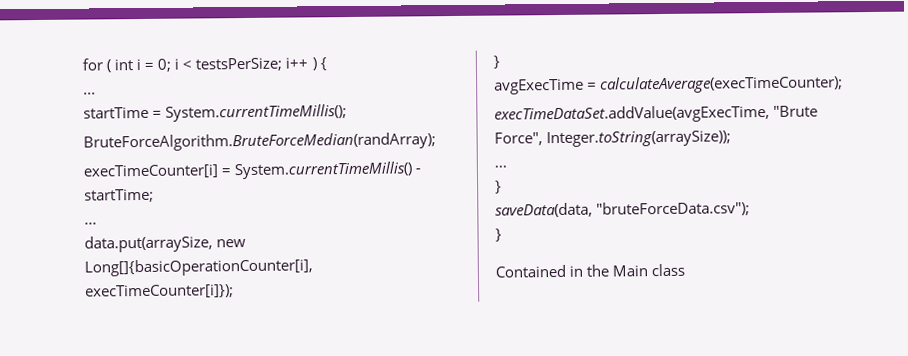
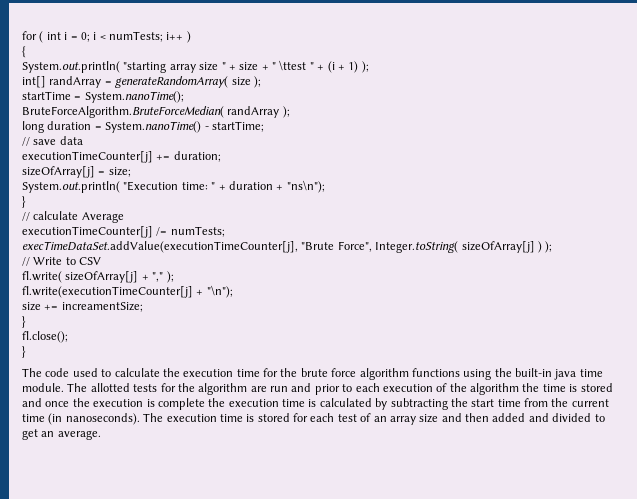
- for ( int i = 0; i < testsPerSize; i++ ) {
- ...
- startTime = System.currentTimeMillis();
- BruteForceAlgorithm.BruteForceMedian(randArray);
- execTimeCounter[i] = System.currentTimeMillis() - startTime;
- ...
- data.put(arraySize, new Long[]{basicOperationCounter[i], execTimeCounter[i]});
+ for ( int i = 0; i < numTests; i++ )
+ {
+ System.out.println( "starting array size " + size + " \ttest " + (i + 1) );
+ int[] randArray = generateRandomArray( size );
+ startTime = System.nanoTime();
+ BruteForceAlgorithm.BruteForceMedian( randArray );
+ long duration = System.nanoTime() - startTime;
+ // save data
+ executionTimeCounter[j] += duration;
+ sizeOfArray[j] = size;
+ System.out.println( "Execution time: " + duration + "ns\n");
  }
- avgExecTime = calculateAverage(execTimeCounter);
- execTimeDataSet.addValue(avgExecTime, "Brute Force", Integer.toString(arraySize));
- ...
+ // calculate Average
+ executionTimeCounter[j] /= numTests;
+ execTimeDataSet.addValue(executionTimeCounter[j], "Brute Force", Integer.toString( sizeOfArray[j] ) );
+ // Write to CSV
+ fl.write( sizeOfArray[j] + "," );
+ fl.write(executionTimeCounter[j] + "\n");
+ size += increamentSize;
  }
- saveData(data, "bruteForceData.csv");
+ fl.close();
  }
- Contained in the Main class
+ The code used to calculate the execution time for the brute force algorithm functions using the built-in java time module. The allotted tests for the algorithm are run and prior to each execution of the algorithm the time is stored and once the execution is complete the execution time is calculated by subtracting the start time from the current time (in nanoseconds). The execution time is stored for each test of an array size and then added and divided to get an average.

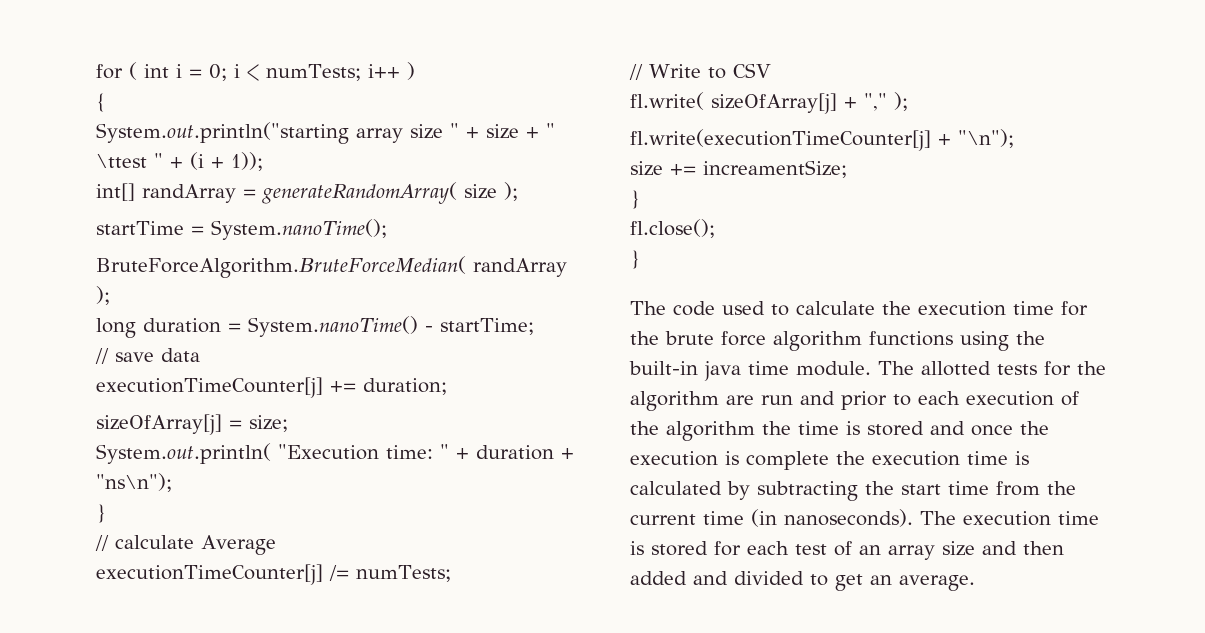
- System.out.println( "starting array size " + size + " \ttest " + (i + 1) );
+ System.out.println("starting array size " + size + " \ttest " + (i + 1));
- execTimeDataSet.addValue(executionTimeCounter[j], "Brute Force", Integer.toString( sizeOfArray[j] ) );

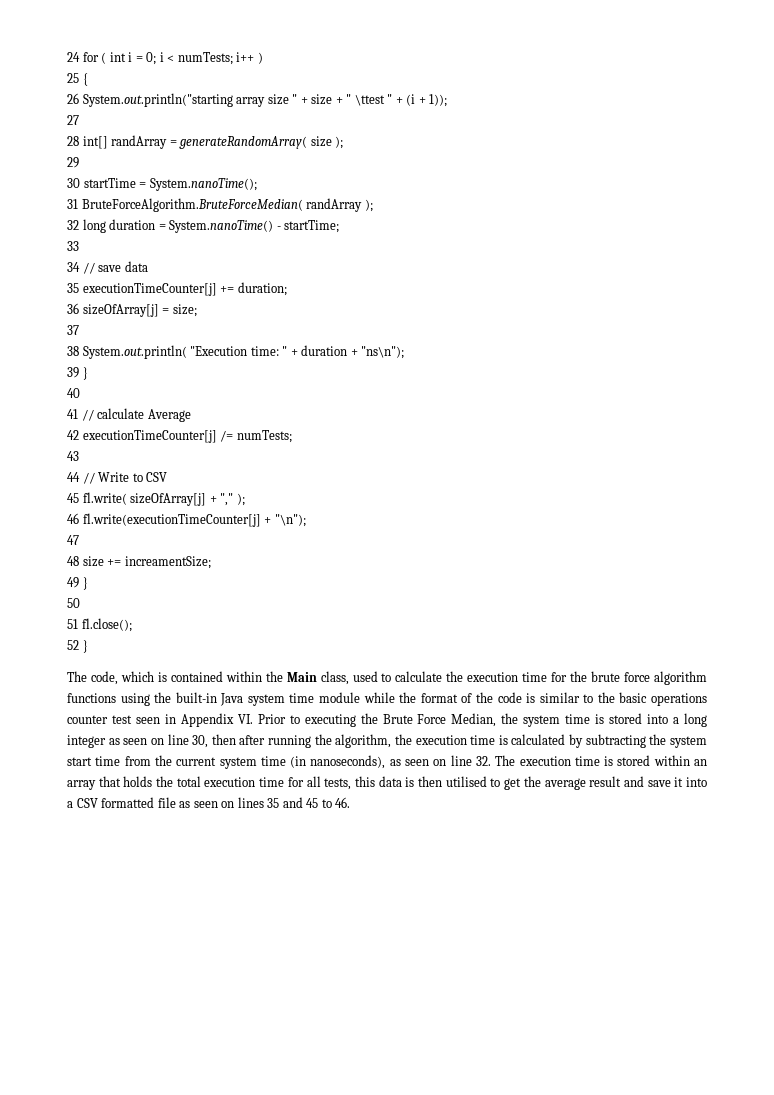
- for ( int i = 0; i < numTests; i++ )
+ 24 for ( int i = 0; i < numTests; i++ )
- {
+ 25 {
- System.out.println("starting array size " + size + " \ttest " + (i + 1));
+ 26 System.out.println("starting array size " + size + " \ttest " + (i + 1));
- int[] randArray = generateRandomArray( size );
+ 27
+ 28 int[] randArray = generateRandomArray( size );
- startTime = System.nanoTime();
+ 29
+ 30 startTime = System.nanoTime();
- BruteForceAlgorithm.BruteForceMedian( randArray );
+ 31 BruteForceAlgorithm.BruteForceMedian( randArray );
- long duration = System.nanoTime() - startTime;
+ 32 long duration = System.nanoTime() - startTime;
- // save data
+ 33
+ 34 // save data
- executionTimeCounter[j] += duration;
+ 35 executionTimeCounter[j] += duration;
- sizeOfArray[j] = size;
+ 36 sizeOfArray[j] = size;
- System.out.println( "Execution time: " + duration + "ns\n");
- }
- // calculate Average
+ 37
+ 38 System.out.println( "Execution time: " + duration + "ns\n");
+ 39 }
+ 40
+ 41 // calculate Average
- executionTimeCounter[j] /= numTests;
+ 42 executionTimeCounter[j] /= numTests;
- // Write to CSV
+ 43
+ 44 // Write to CSV
- fl.write( sizeOfArray[j] + "," );
+ 45 fl.write( sizeOfArray[j] + "," );
- fl.write(executionTimeCounter[j] + "\n");
+ 46 fl.write(executionTimeCounter[j] + "\n");
- size += increamentSize;
- }
- fl.close();
- }
+ 47
+ 48 size += increamentSize;
+ 49 }
+ 50
+ 51 fl.close();
+ 52 }
- The code used to calculate the execution time for the brute force algorithm functions using the built-in java time module. The allotted tests for the algorithm are run and prior to each execution of the algorithm the time is stored and once the execution is complete the execution time is calculated by subtracting the start time from the current time (in nanoseconds). The execution time is stored for each test of an array size and then added and divided to get an average.
+ The code, which is contained within the Main class, used to calculate the execution time for the brute force algorithm functions using the built-in Java system time module while the format of the code is similar to the basic operations counter test seen in Appendix VI. Prior to executing the Brute Force Median, the system time is stored into a long integer as seen on line 30, then after running the algorithm, the execution time is calculated by subtracting the system start time from the current system time (in nanoseconds), as seen on line 32. The execution time is stored within an array that holds the total execution time for all tests, this data is then utilised to get the average result and save it into a CSV formatted file as seen on lines 35 and 45 to 46.

